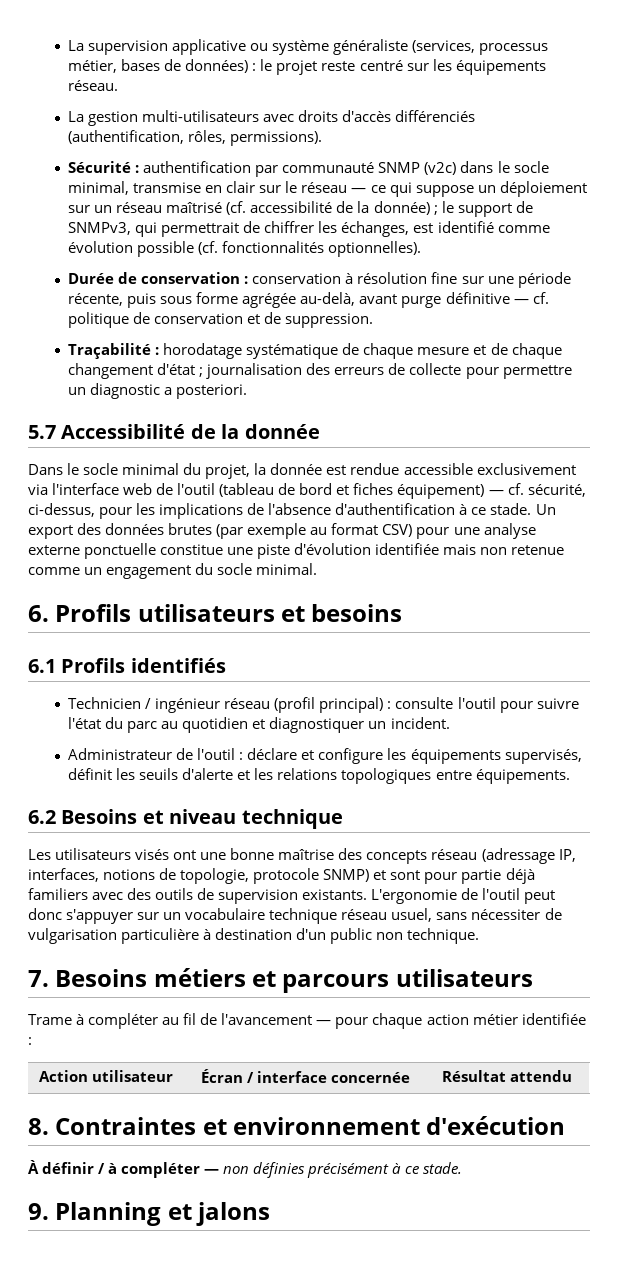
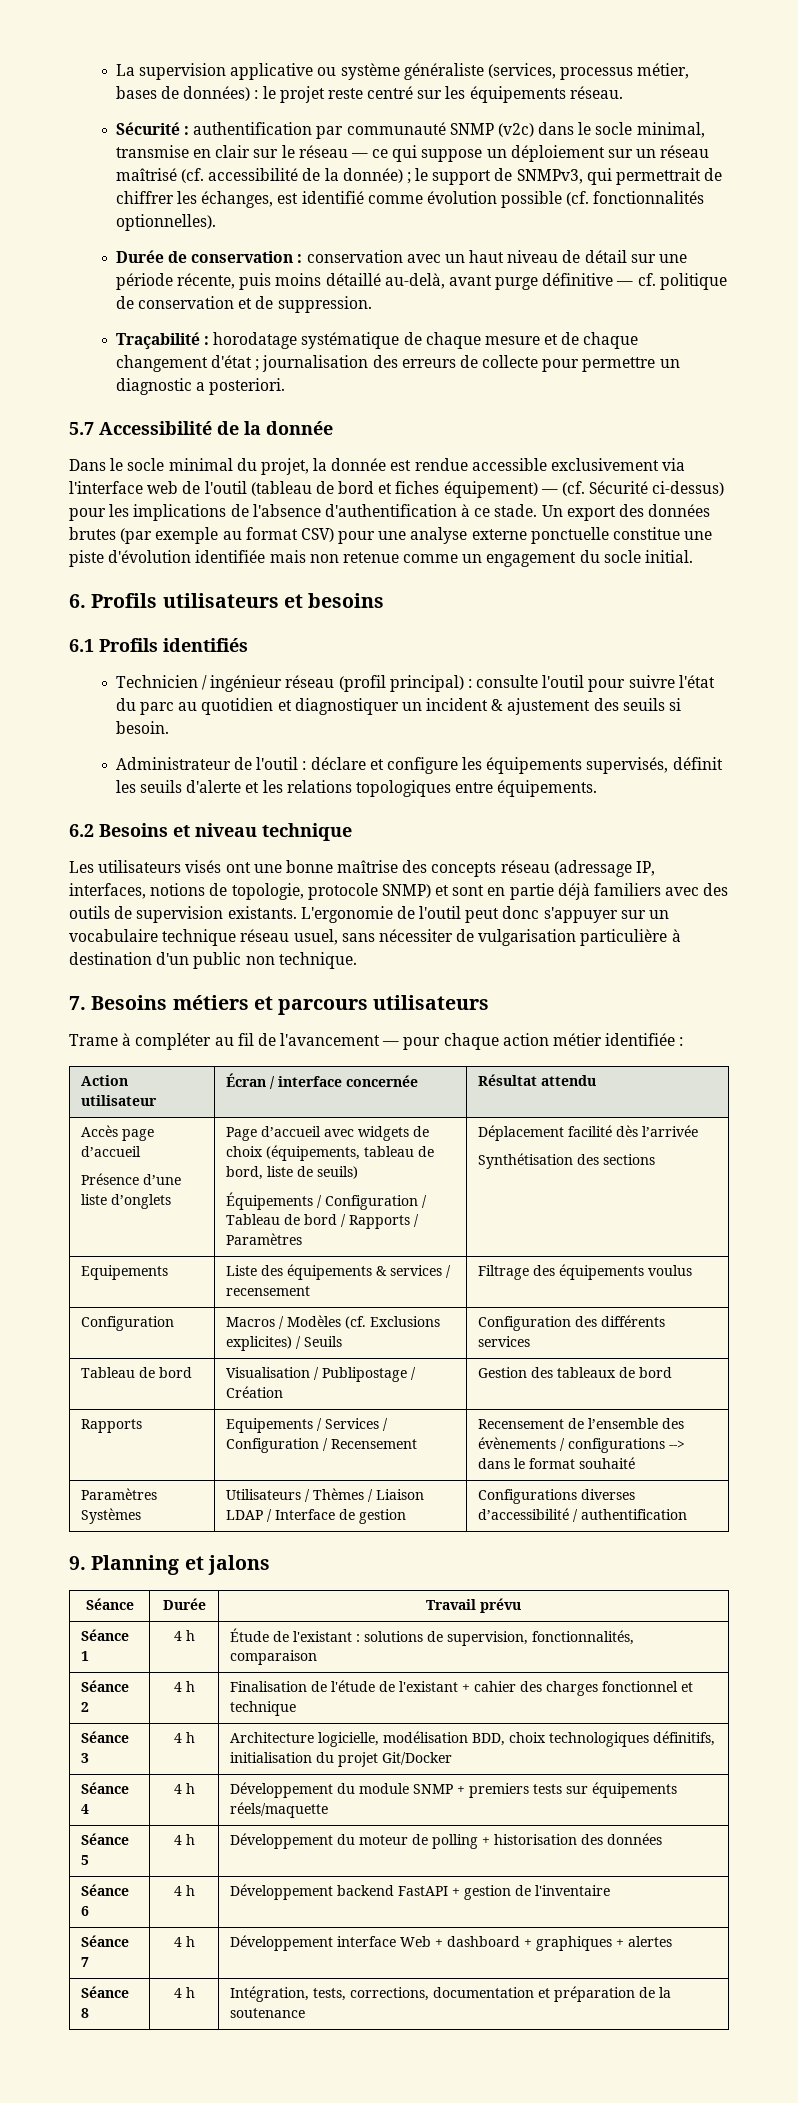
- La gestion multi-utilisateurs avec droits d'accès différenciés (authentification, rôles, permissions).
- Durée de conservation : conservation à résolution fine sur une période récente, puis sous forme agrégée au-delà, avant purge définitive — cf. politique de conservation et de suppression.
+ Durée de conservation : conservation avec un haut niveau de détail sur une période récente, puis moins détaillé au-delà, avant purge définitive — cf. politique de conservation et de suppression.
- Dans le socle minimal du projet, la donnée est rendue accessible exclusivement via l'interface web de l'outil (tableau de bord et fiches équipement) — cf. sécurité, ci-dessus, pour les implications de l'absence d'authentification à ce stade.
+ Dans le socle minimal du projet, la donnée est rendue accessible exclusivement via l'interface web de l'outil (tableau de bord et fiches équipement) — (cf. Sécurité ci-dessus) pour les implications de l'absence d'authentification à ce stade.
- Un export des données brutes (par exemple au format CSV) pour une analyse externe ponctuelle constitue une piste d'évolution identifiée mais non retenue comme un engagement du socle minimal.
+ Un export des données brutes (par exemple au format CSV) pour une analyse externe ponctuelle constitue une piste d'évolution identifiée mais non retenue comme un engagement du socle initial.
- Technicien / ingénieur réseau (profil principal) : consulte l'outil pour suivre l'état du parc au quotidien et diagnostiquer un incident.
+ Technicien / ingénieur réseau (profil principal) : consulte l'outil pour suivre l'état du parc au quotidien et diagnostiquer un incident & ajustement des seuils si besoin.
- Les utilisateurs visés ont une bonne maîtrise des concepts réseau (adressage IP, interfaces, notions de topologie, protocole SNMP) et sont pour partie déjà familiers avec des outils de supervision existants.
+ Les utilisateurs visés ont une bonne maîtrise des concepts réseau (adressage IP, interfaces, notions de topologie, protocole SNMP) et sont en partie déjà familiers avec des outils de supervision existants.
- 8. Contraintes et environnement d'exécution
- À définir / à compléter — non définies précisément à ce stade.
+ Accès page d’accueil
+ Présence d’une liste d’onglets | Page d’accueil avec widgets de choix (équipements, tableau de bord, liste de seuils)
+ Équipements / Configuration / Tableau de bord / Rapports / Paramètres | Déplacement facilité dès l’arrivée
+ Synthétisation des sections
+ Equipements | Liste des équipements & services / recensement | Filtrage des équipements voulus
+ Configuration | Macros / Modèles (cf. Exclusions explicites) / Seuils | Configuration des différents services
+ Tableau de bord | Visualisation / Publipostage / Création | Gestion des tableaux de bord
+ Rapports | Equipements / Services / Configuration / Recensement | Recensement de l’ensemble des évènements / configurations --> dans le format souhaité
+ Paramètres Systèmes | Utilisateurs / Thèmes / Liaison LDAP / Interface de gestion | Configurations diverses d’accessibilité / authentification
  9. Planning et jalons
+ Séance | Durée | Travail prévu
+ Séance 1 | 4 h | Étude de l'existant : solutions de supervision, fonctionnalités, comparaison
+ Séance 2 | 4 h | Finalisation de l'étude de l'existant + cahier des charges fonctionnel et technique
+ Séance 3 | 4 h | Architecture logicielle, modélisation BDD, choix technologiques définitifs, initialisation du projet Git/Docker
+ Séance 4 | 4 h | Développement du module SNMP + premiers tests sur équipements réels/maquette
+ Séance 5 | 4 h | Développement du moteur de polling + historisation des données
+ Séance 6 | 4 h | Développement backend FastAPI + gestion de l'inventaire
+ Séance 7 | 4 h | Développement interface Web + dashboard + graphiques + alertes
+ Séance 8 | 4 h | Intégration, tests, corrections, documentation et préparation de la soutenance

